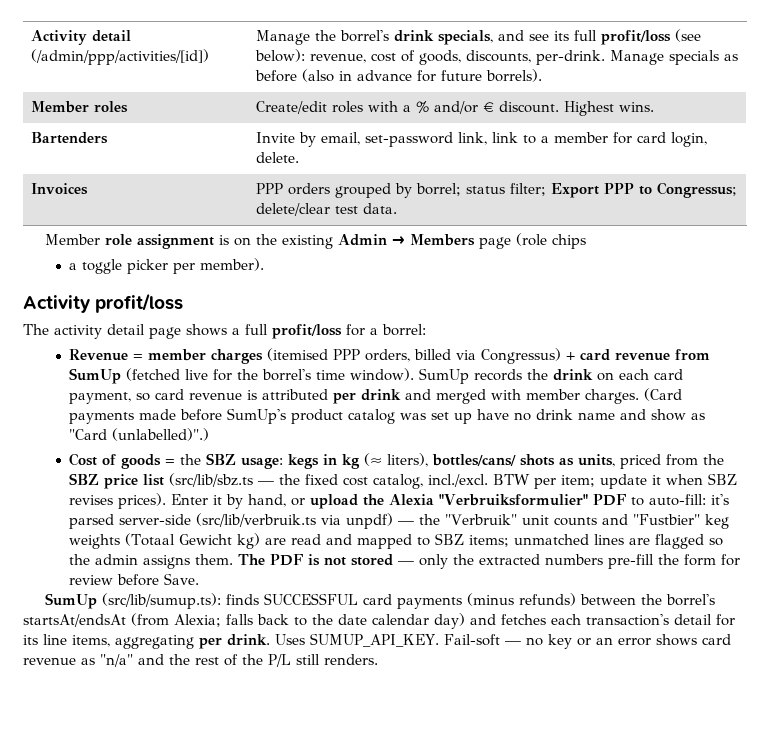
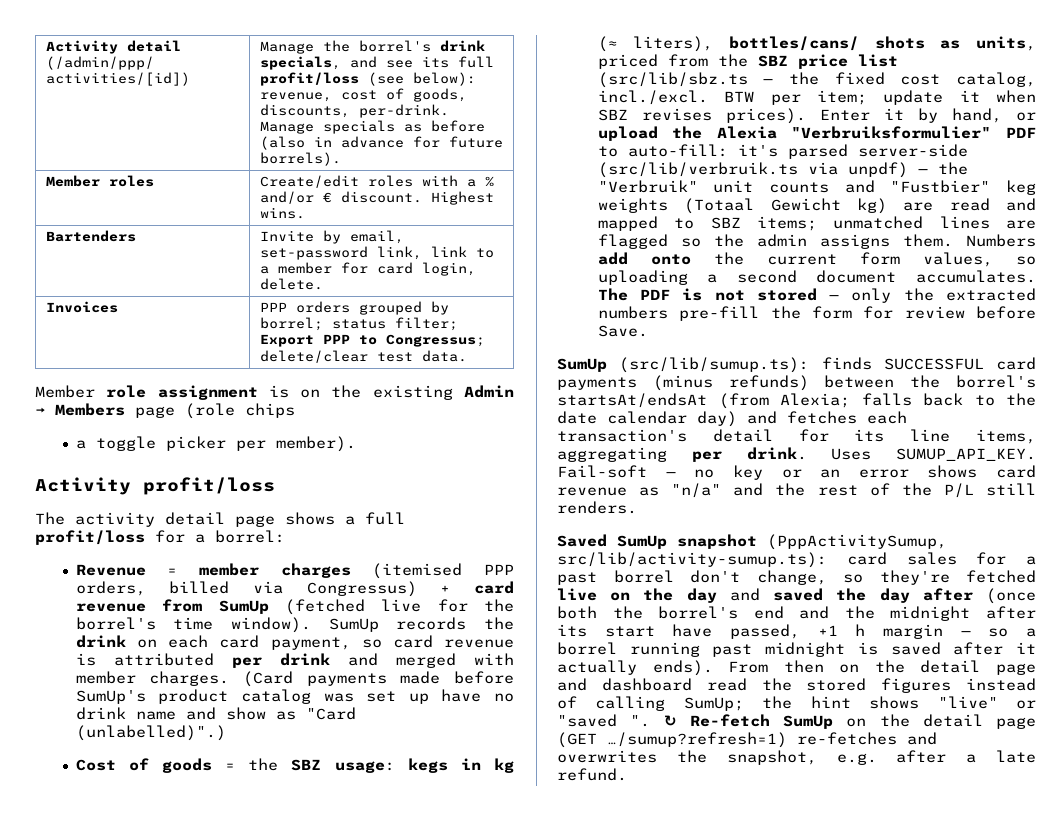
+ Numbers add onto the current form values, so uploading a second document accumulates.
+ Saved SumUp snapshot (PppActivitySumup, src/lib/activity-sumup.ts): card sales for a past borrel don't change, so they're fetched live on the day and saved the day after (once both the borrel's end and the midnight after its start have passed, +1 h margin — so a borrel running past midnight is saved after it actually ends). From then on the detail page and dashboard read the stored figures instead of calling SumUp; the hint shows "live" or "saved ". ↻ Re-fetch SumUp on the detail page (GET …/sumup?refresh=1) re-fetches and overwrites the snapshot, e.g. after a late refund.

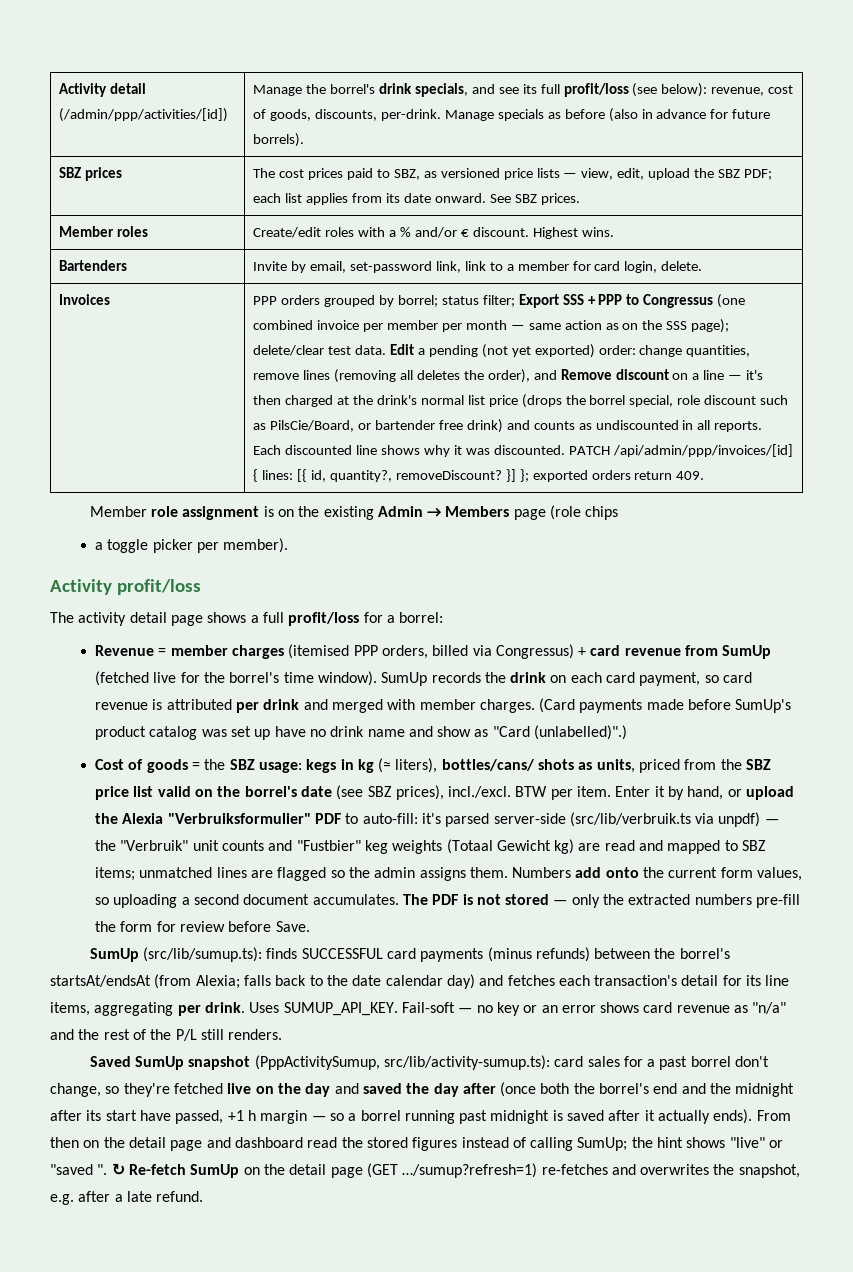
+ SBZ prices | The cost prices paid to SBZ, as versioned price lists — view, edit, upload the SBZ PDF; each list applies from its date onward. See SBZ prices.
- PPP orders grouped by borrel; status filter; Export PPP to Congressus; delete/clear test data.
+ PPP orders grouped by borrel; status filter; Export SSS + PPP to Congressus (one combined invoice per member per month — same action as on the SSS page); delete/clear test data. Edit a pending (not yet exported) order: change quantities, remove lines (removing all deletes the order), and Remove discount on a line — it's then charged at the drink's normal list price (drops the borrel special, role discount such as PilsCie/Board, or bartender free drink) and counts as undiscounted in all reports. Each discounted line shows why it was discounted. PATCH /api/admin/ppp/invoices/[id] { lines: [{ id, quantity?, removeDiscount? }] }; exported orders return 409.
- Cost of goods = the SBZ usage: kegs in kg (≈ liters), bottles/cans/ shots as units, priced from the SBZ price list (src/lib/sbz.ts — the fixed cost catalog, incl./excl. BTW per item; update it when SBZ revises prices).
+ Cost of goods = the SBZ usage: kegs in kg (≈ liters), bottles/cans/ shots as units, priced from the SBZ price list valid on the borrel's date (see SBZ prices), incl./excl. BTW per item.

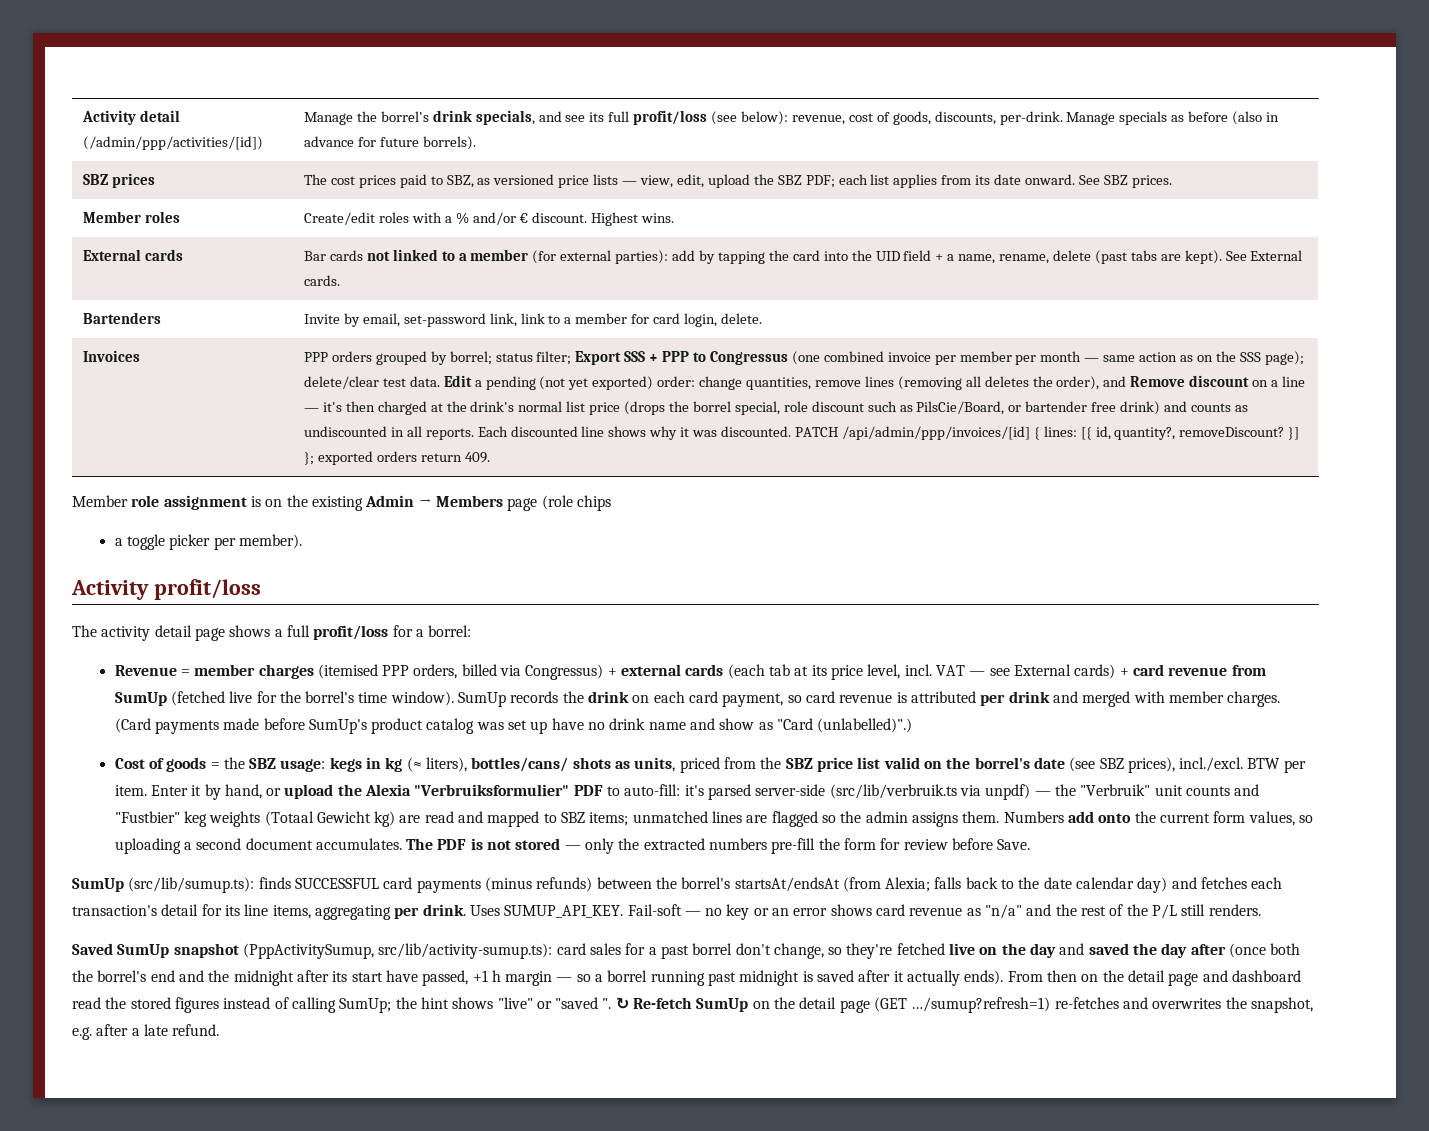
+ External cards | Bar cards not linked to a member (for external parties): add by tapping the card into the UID field + a name, rename, delete (past tabs are kept). See External cards.
- Revenue = member charges (itemised PPP orders, billed via Congressus) + card revenue from SumUp (fetched live for the borrel's time window).
+ Revenue = member charges (itemised PPP orders, billed via Congressus) + external cards (each tab at its price level, incl. VAT — see External cards) + card revenue from SumUp (fetched live for the borrel's time window).

